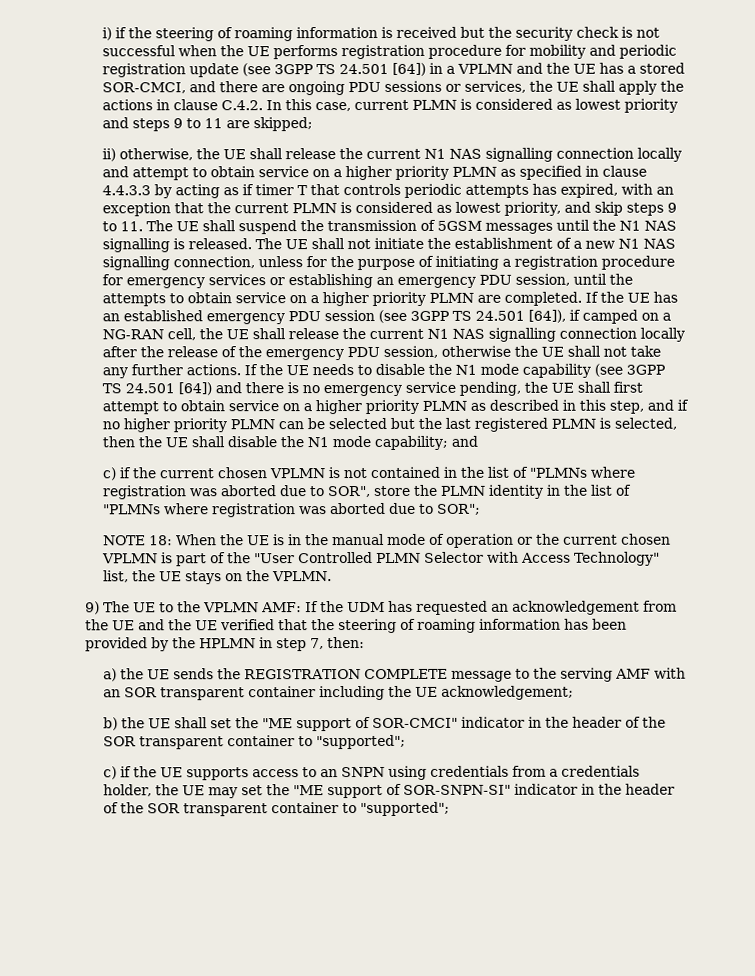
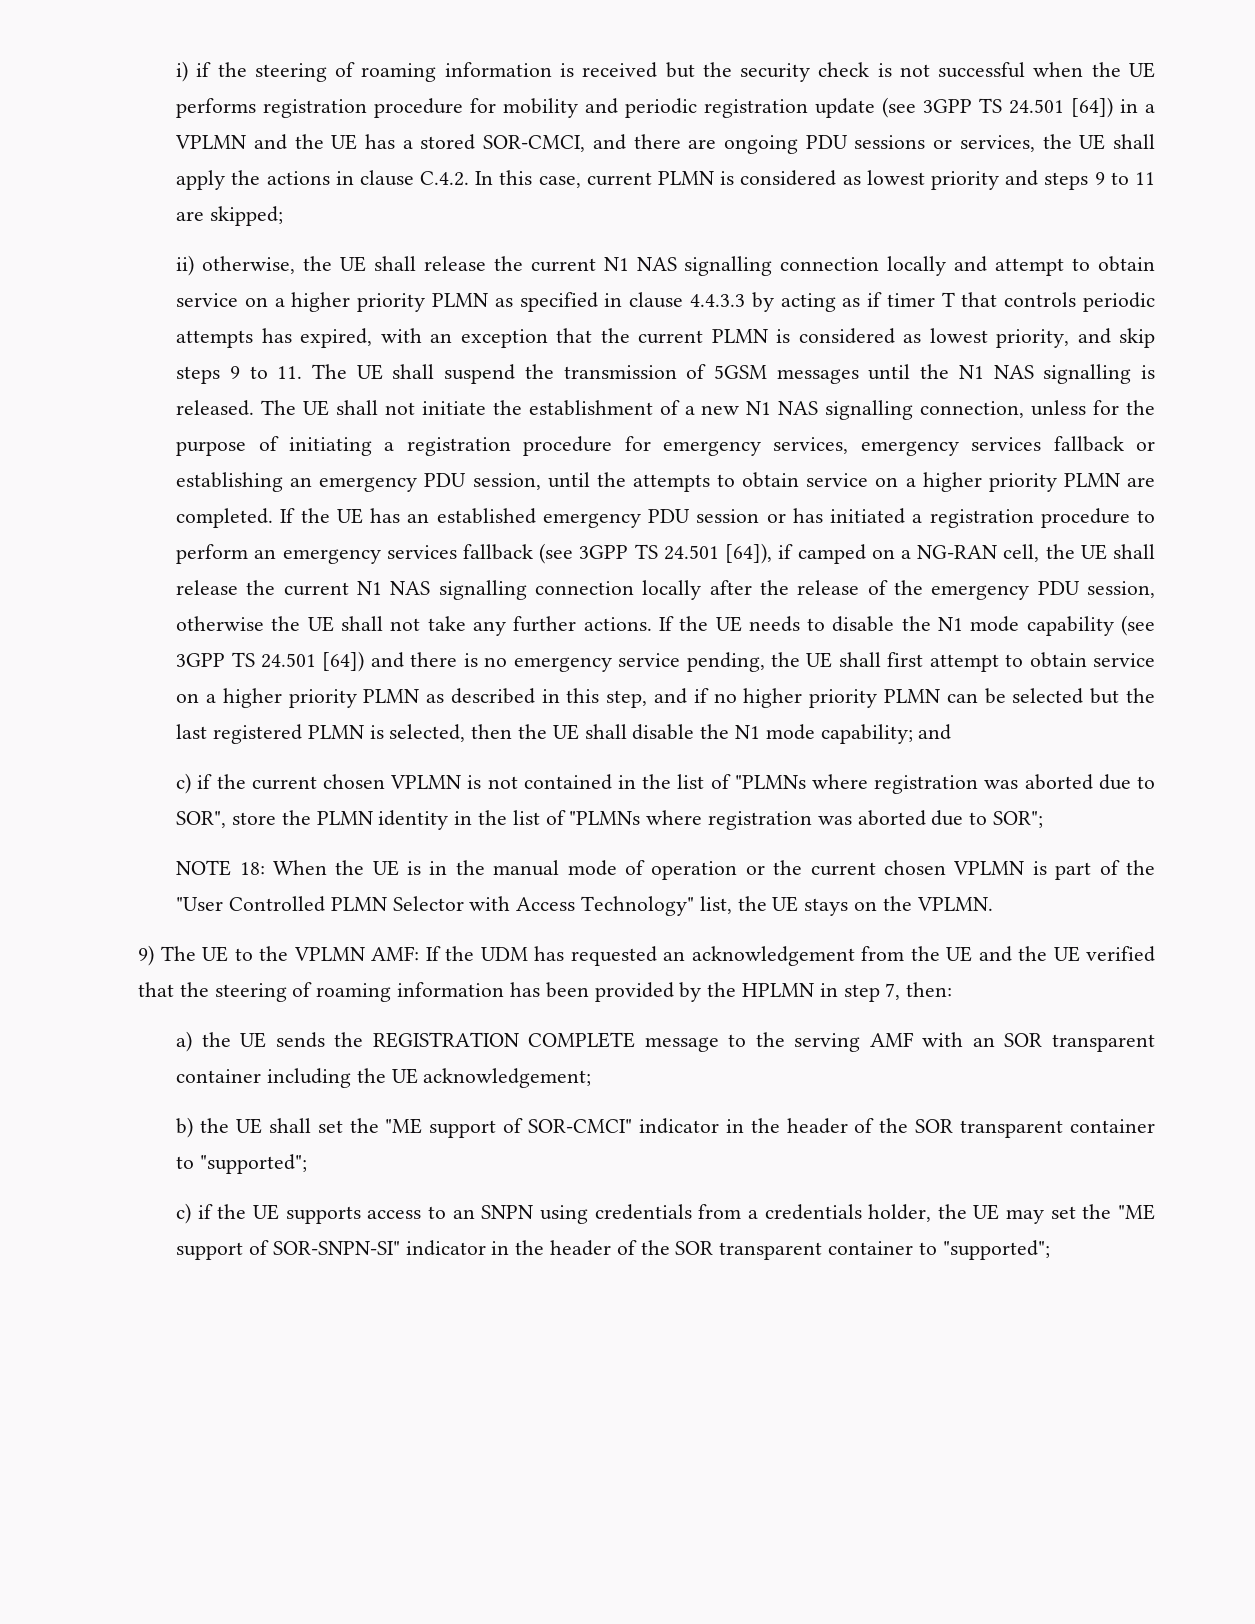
- The UE shall not initiate the establishment of a new N1 NAS signalling connection, unless for the purpose of initiating a registration procedure for emergency services or establishing an emergency PDU session, until the attempts to obtain service on a higher priority PLMN are completed.
+ The UE shall not initiate the establishment of a new N1 NAS signalling connection, unless for the purpose of initiating a registration procedure for emergency services, emergency services fallback or establishing an emergency PDU session, until the attempts to obtain service on a higher priority PLMN are completed.
- If the UE has an established emergency PDU session (see 3GPP TS 24.501 [64]), if camped on a NG-RAN cell, the UE shall release the current N1 NAS signalling connection locally after the release of the emergency PDU session, otherwise the UE shall not take any further actions.
+ If the UE has an established emergency PDU session or has initiated a registration procedure to perform an emergency services fallback (see 3GPP TS 24.501 [64]), if camped on a NG-RAN cell, the UE shall release the current N1 NAS signalling connection locally after the release of the emergency PDU session, otherwise the UE shall not take any further actions.

